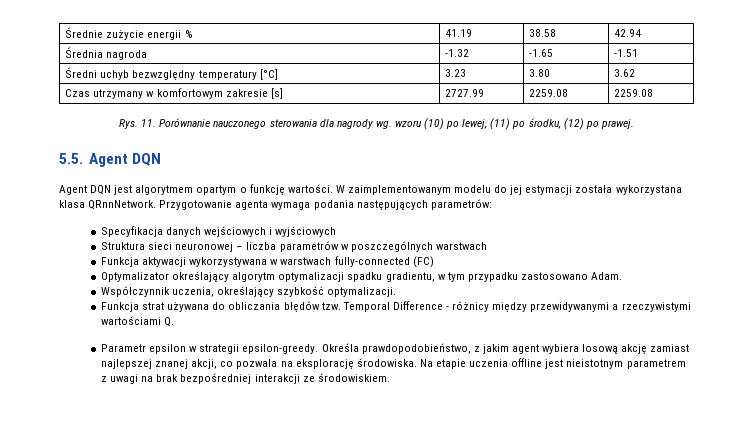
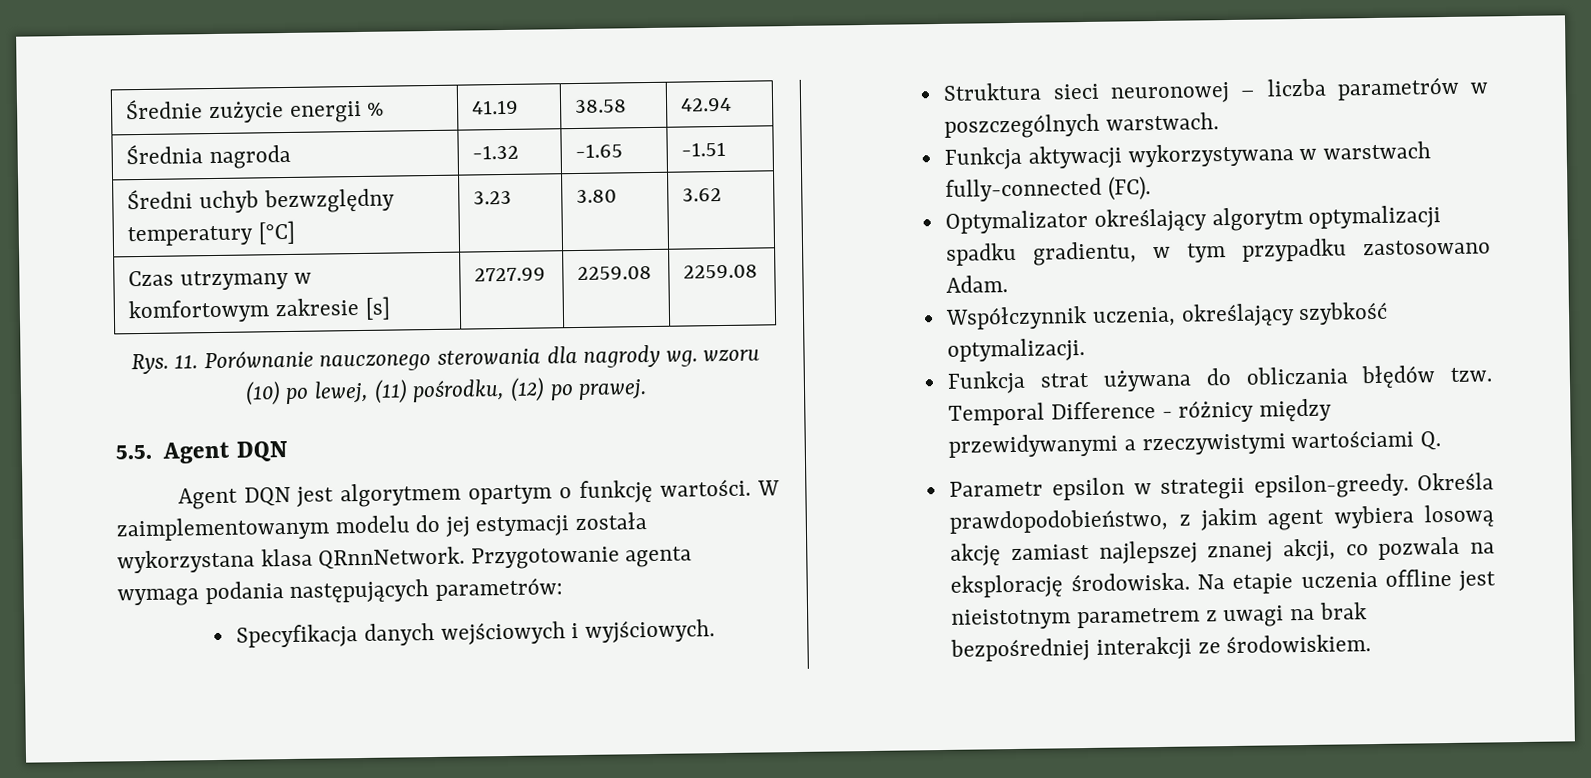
- Rys. 11. Porównanie nauczonego sterowania dla nagrody wg. wzoru (10) po lewej, (11) po środku, (12) po prawej.
+ Rys. 11. Porównanie nauczonego sterowania dla nagrody wg. wzoru (10) po lewej, (11) pośrodku, (12) po prawej.
- Specyfikacja danych wejściowych i wyjściowych
+ Specyfikacja danych wejściowych i wyjściowych.
- Struktura sieci neuronowej – liczba parametrów w poszczególnych warstwach
+ Struktura sieci neuronowej – liczba parametrów w poszczególnych warstwach.
- Funkcja aktywacji wykorzystywana w warstwach fully-connected (FC)
+ Funkcja aktywacji wykorzystywana w warstwach fully-connected (FC).

